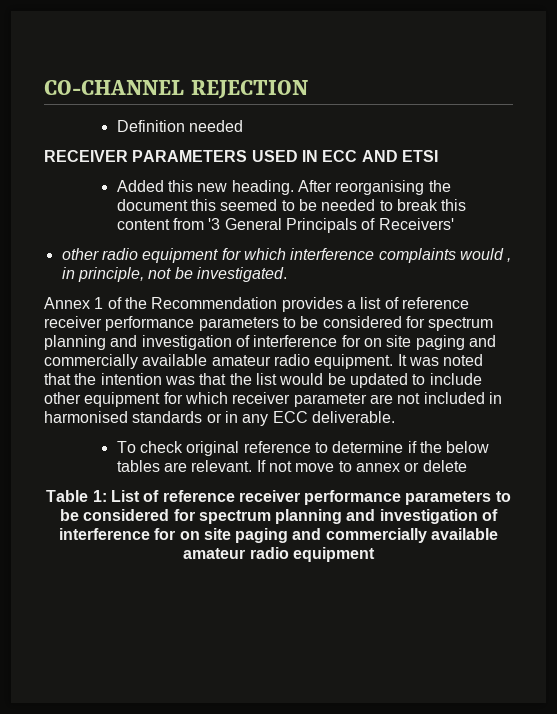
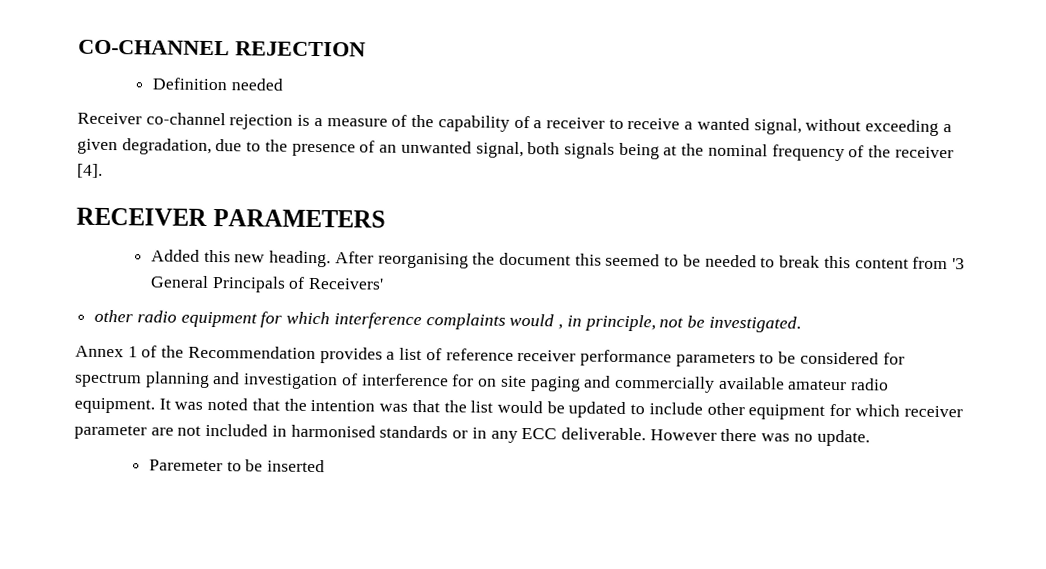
- RECEIVER PARAMETERS USED IN ECC AND ETSI
+ Receiver co-channel rejection is a measure of the capability of a receiver to receive a wanted signal, without exceeding a given degradation, due to the presence of an unwanted signal, both signals being at the nominal frequency of the receiver [4].
+ RECEIVER PARAMETERS
- It was noted that the intention was that the list would be updated to include other equipment for which receiver parameter are not included in harmonised standards or in any ECC deliverable.
- To check original reference to determine if the below tables are relevant. If not move to annex or delete
- Table 1: List of reference receiver performance parameters to be considered for spectrum planning and investigation of interference for on site paging and commercially available amateur radio equipment
+ It was noted that the intention was that the list would be updated to include other equipment for which receiver parameter are not included in harmonised standards or in any ECC deliverable. However there was no update.
+ Paremeter to be inserted

